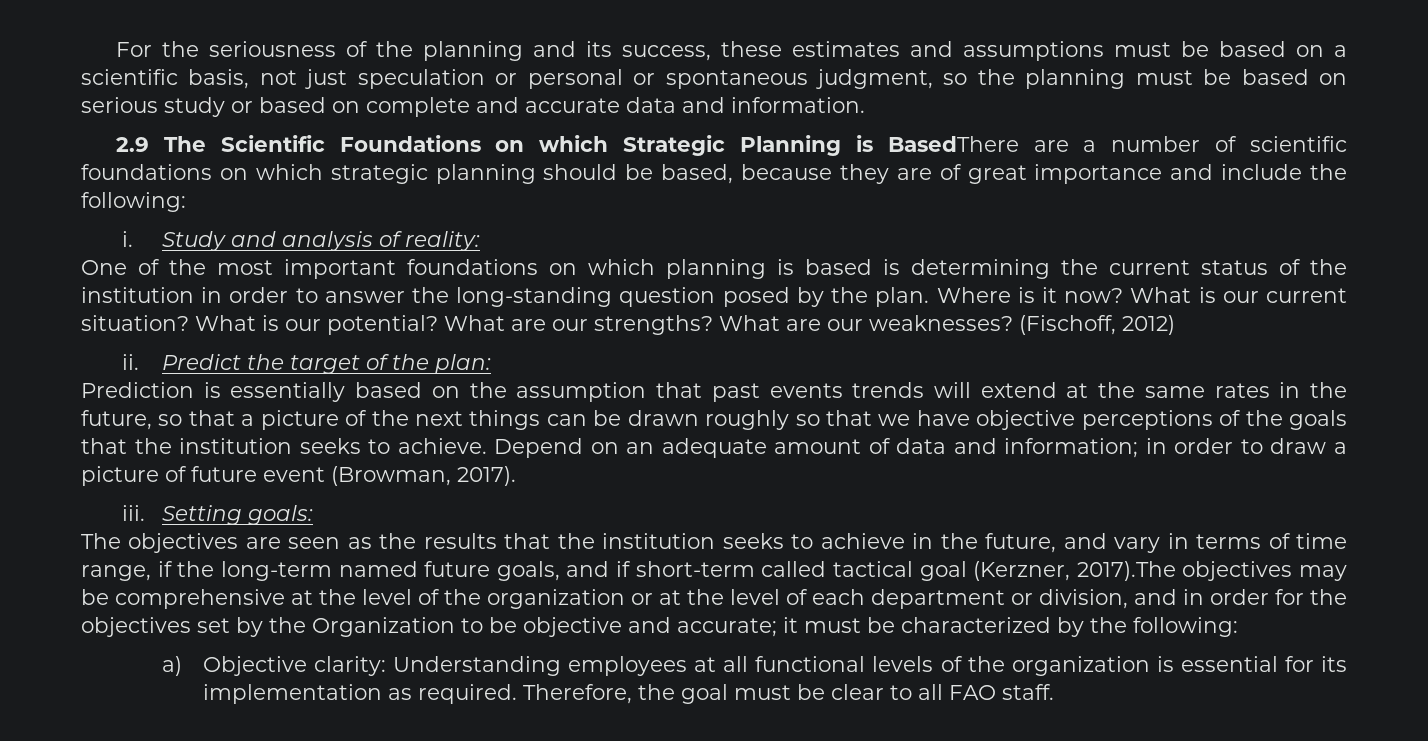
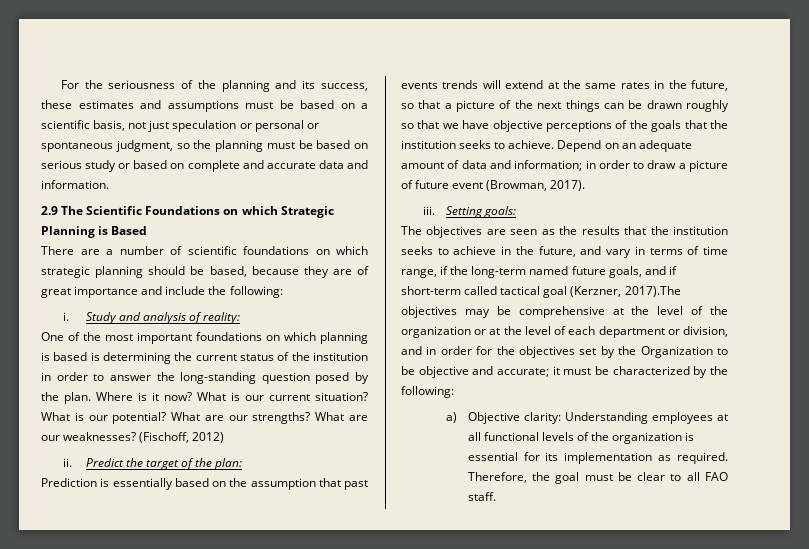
- 2.9 The Scientific Foundations on which Strategic Planning is BasedThere are a number of scientific foundations on which strategic planning should be based, because they are of great importance and include the following:
+ 2.9 The Scientific Foundations on which Strategic Planning is Based
+ There are a number of scientific foundations on which strategic planning should be based, because they are of great importance and include the following:

